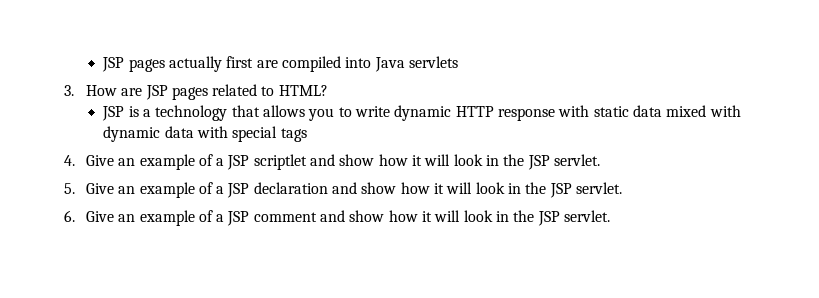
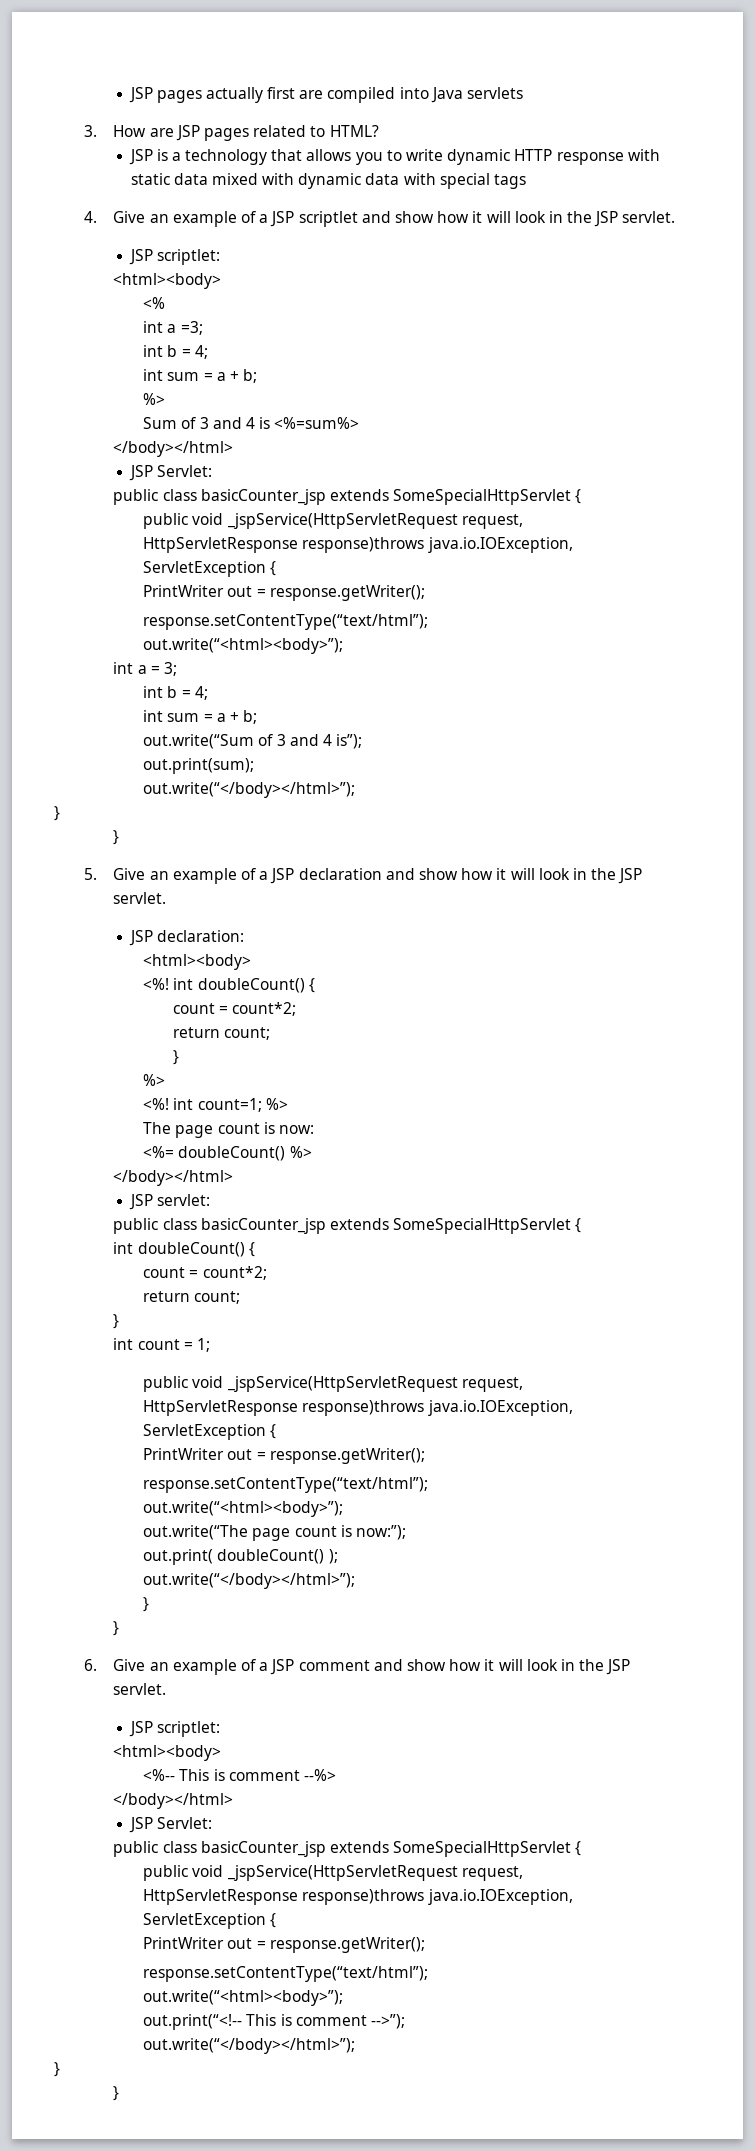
  4. Give an example of a JSP scriptlet and show how it will look in the JSP servlet.
+ JSP scriptlet:
+ <html><body>
+ <%
+ int a =3;
+ int b = 4;
+ int sum = a + b;
+ %>
+ Sum of 3 and 4 is <%=sum%>
+ </body></html>
+ JSP Servlet:
+ public class basicCounter_jsp extends SomeSpecialHttpServlet {
+ public void _jspService(HttpServletRequest request, HttpServletResponse response)throws java.io.IOException, ServletException {
+ PrintWriter out = response.getWriter();
+ response.setContentType(“text/html”);
+ out.write(“<html><body>”);
+ int a = 3;
+ int b = 4;
+ int sum = a + b;
+ out.write(“Sum of 3 and 4 is”);
+ out.print(sum);
+ out.write(“</body></html>”);
+ }
+ }
+ JSP declaration:
+ <html><body>
+ <%! int doubleCount() {
+ count = count*2;
+ return count;
+ }
+ %>
+ <%! int count=1; %>
+ The page count is now:
+ <%= doubleCount() %>
+ </body></html>
+ JSP servlet:
+ public class basicCounter_jsp extends SomeSpecialHttpServlet {
+ int doubleCount() {
+ count = count*2;
+ return count;
+ }
+ int count = 1;
+ public void _jspService(HttpServletRequest request, HttpServletResponse response)throws java.io.IOException, ServletException {
+ PrintWriter out = response.getWriter();
+ response.setContentType(“text/html”);
+ out.write(“<html><body>”);
+ out.write(“The page count is now:”);
+ out.print( doubleCount() );
+ out.write(“</body></html>”);
+ }
+ }
  6. Give an example of a JSP comment and show how it will look in the JSP servlet.
+ JSP scriptlet:
+ <html><body>
+ <%-- This is comment --%>
+ </body></html>
+ JSP Servlet:
+ public class basicCounter_jsp extends SomeSpecialHttpServlet {
+ public void _jspService(HttpServletRequest request, HttpServletResponse response)throws java.io.IOException, ServletException {
+ PrintWriter out = response.getWriter();
+ response.setContentType(“text/html”);
+ out.write(“<html><body>”);
+ out.print(“<!-- This is comment -->”);
+ out.write(“</body></html>”);
+ }
+ }

